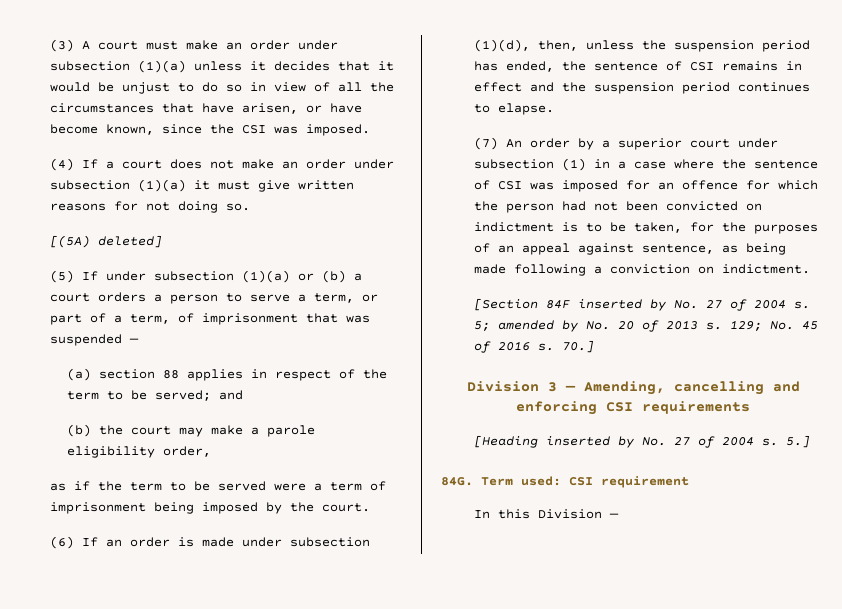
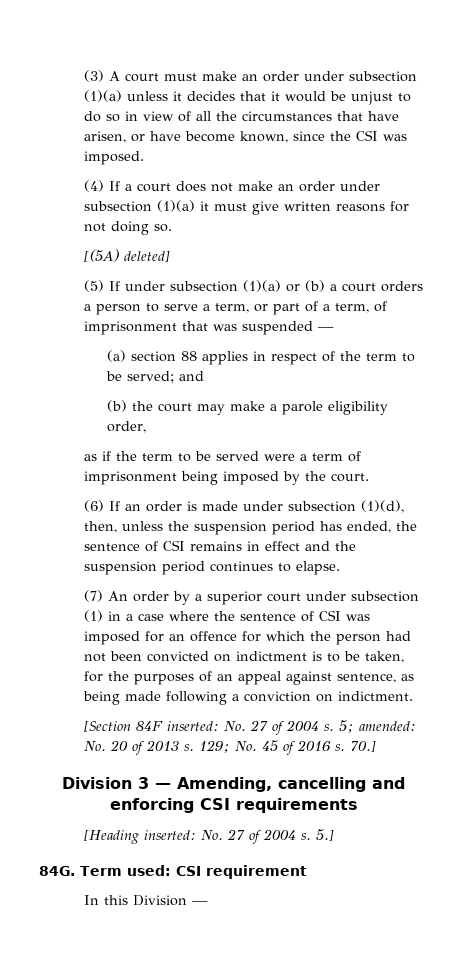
- [Section 84F inserted by No. 27 of 2004 s.
+ [Section 84F inserted: No. 27 of 2004 s.
- 5; amended by No. 20 of 2013 s.
+ 5; amended: No. 20 of 2013 s.
- [Heading inserted by No. 27 of 2004 s.
+ [Heading inserted: No. 27 of 2004 s.

